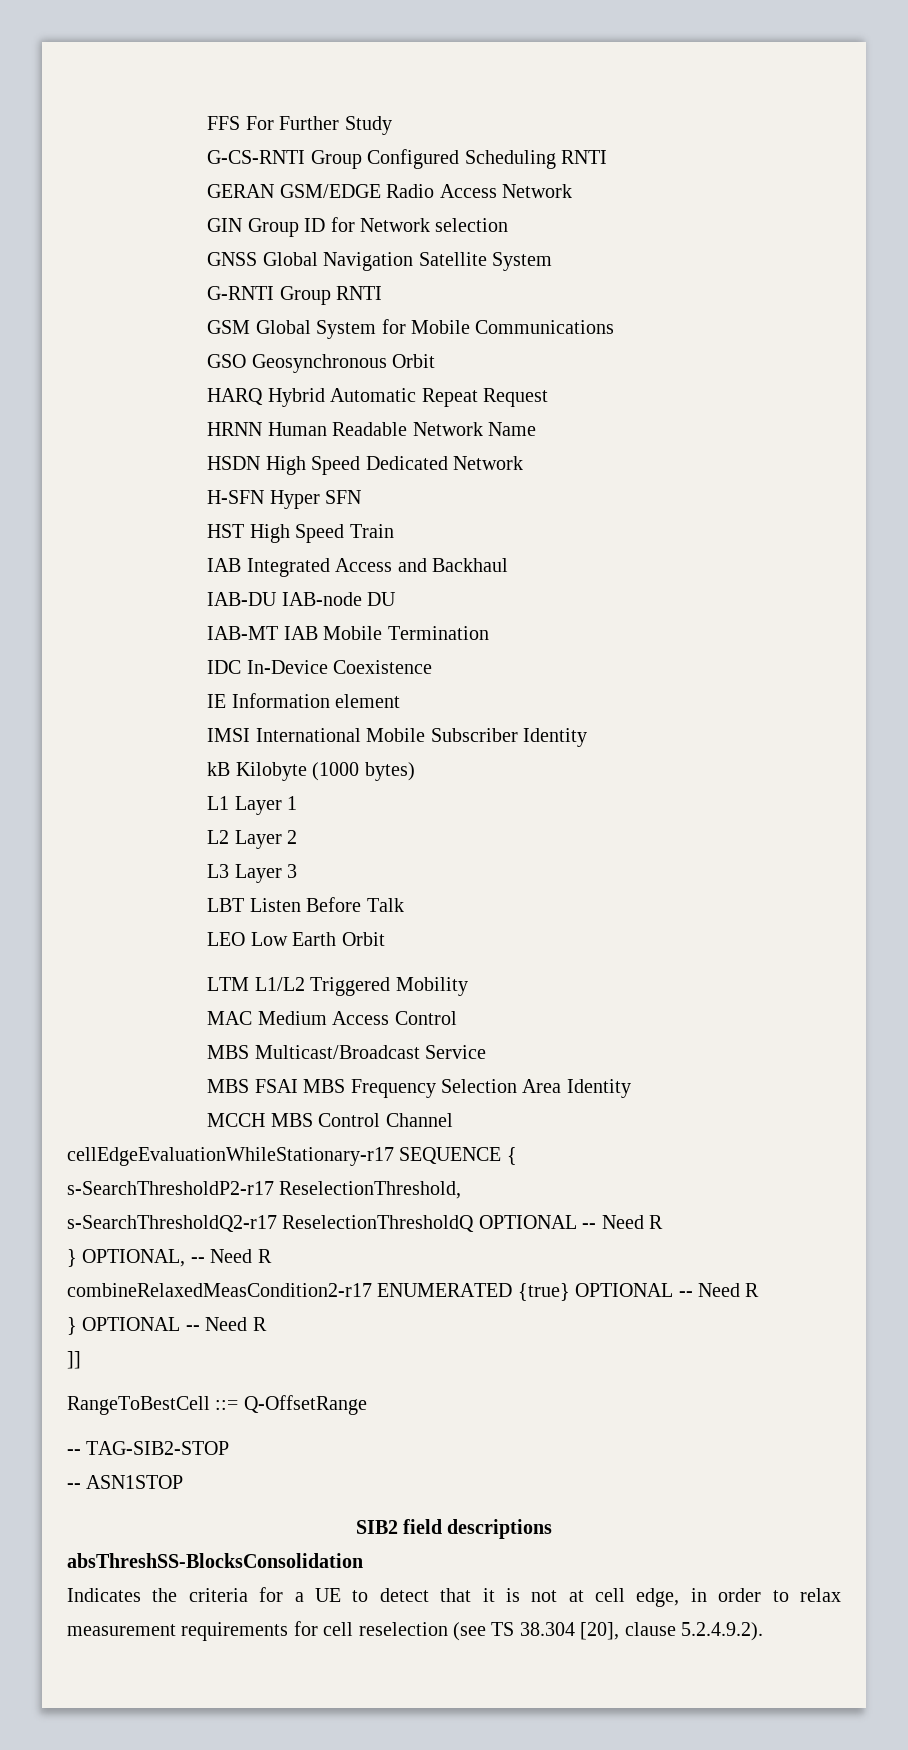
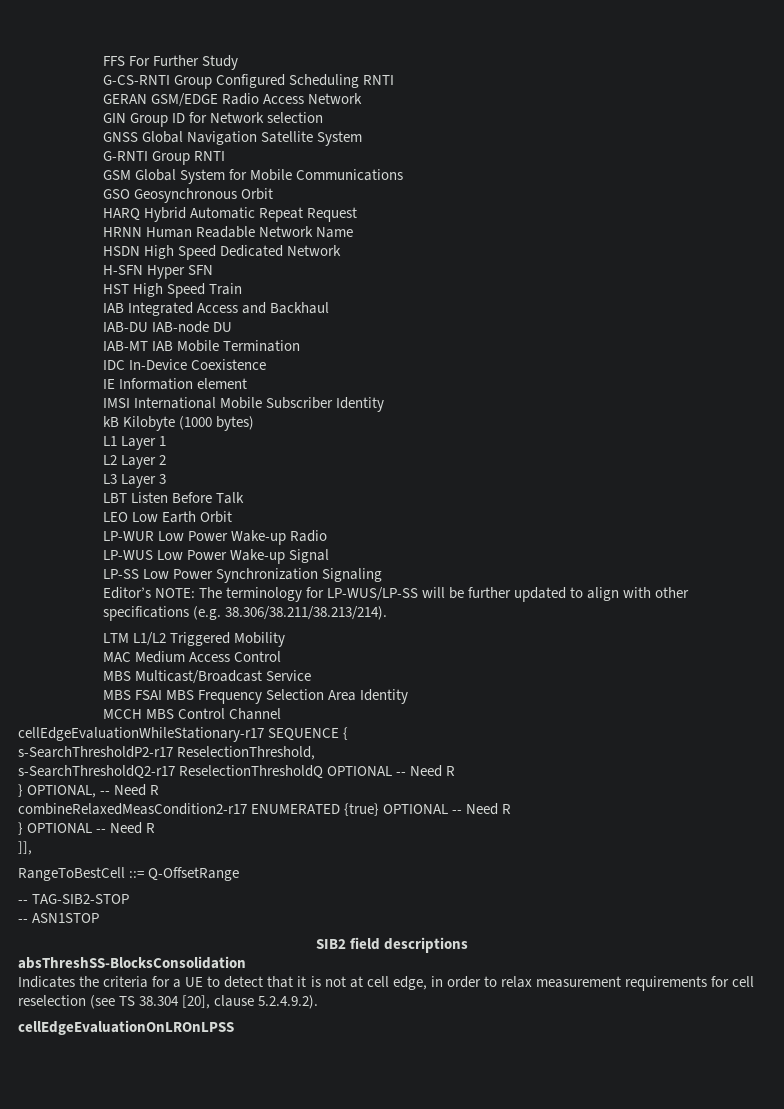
+ LP-WUR Low Power Wake-up Radio
+ LP-WUS Low Power Wake-up Signal
+ LP-SS Low Power Synchronization Signaling
+ Editor’s NOTE: The terminology for LP-WUS/LP-SS will be further updated to align with other specifications (e.g. 38.306/38.211/38.213/214).
- ]]
+ ]],
+ cellEdgeEvaluationOnLROnLPSS

